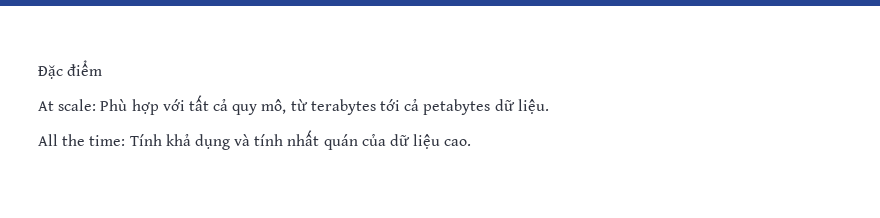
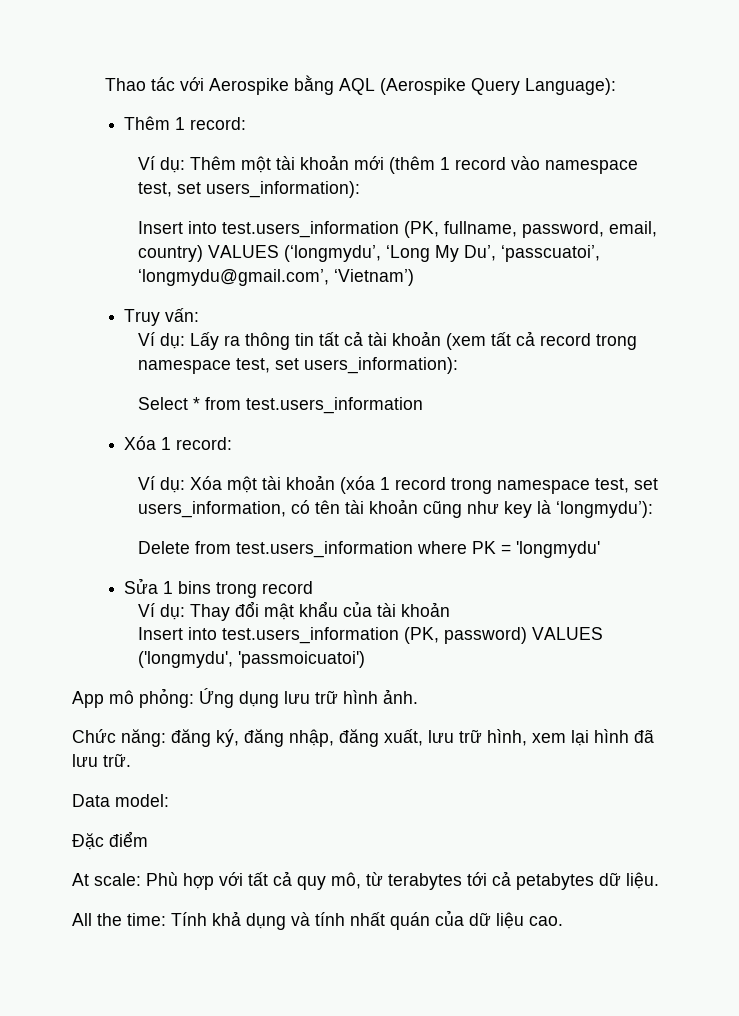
+ Thao tác với Aerospike bằng AQL (Aerospike Query Language):
+ Thêm 1 record:
+ Ví dụ: Thêm một tài khoản mới (thêm 1 record vào namespace test, set users_information):
+ Insert into test.users_information (PK, fullname, password, email, country) VALUES (‘longmydu’, ‘Long My Du’, ‘passcuatoi’, ‘longmydu@gmail.com’, ‘Vietnam’)
+ Truy vấn:
+ Ví dụ: Lấy ra thông tin tất cả tài khoản (xem tất cả record trong namespace test, set users_information):
+ Select * from test.users_information
+ Xóa 1 record:
+ Ví dụ: Xóa một tài khoản (xóa 1 record trong namespace test, set users_information, có tên tài khoản cũng như key là ‘longmydu’):
+ Delete from test.users_information where PK = 'longmydu'
+ Sửa 1 bins trong record
+ Ví dụ: Thay đổi mật khẩu của tài khoản
+ Insert into test.users_information (PK, password) VALUES ('longmydu', 'passmoicuatoi')
+ App mô phỏng: Ứng dụng lưu trữ hình ảnh.
+ Chức năng: đăng ký, đăng nhập, đăng xuất, lưu trữ hình, xem lại hình đã lưu trữ.
+ Data model:

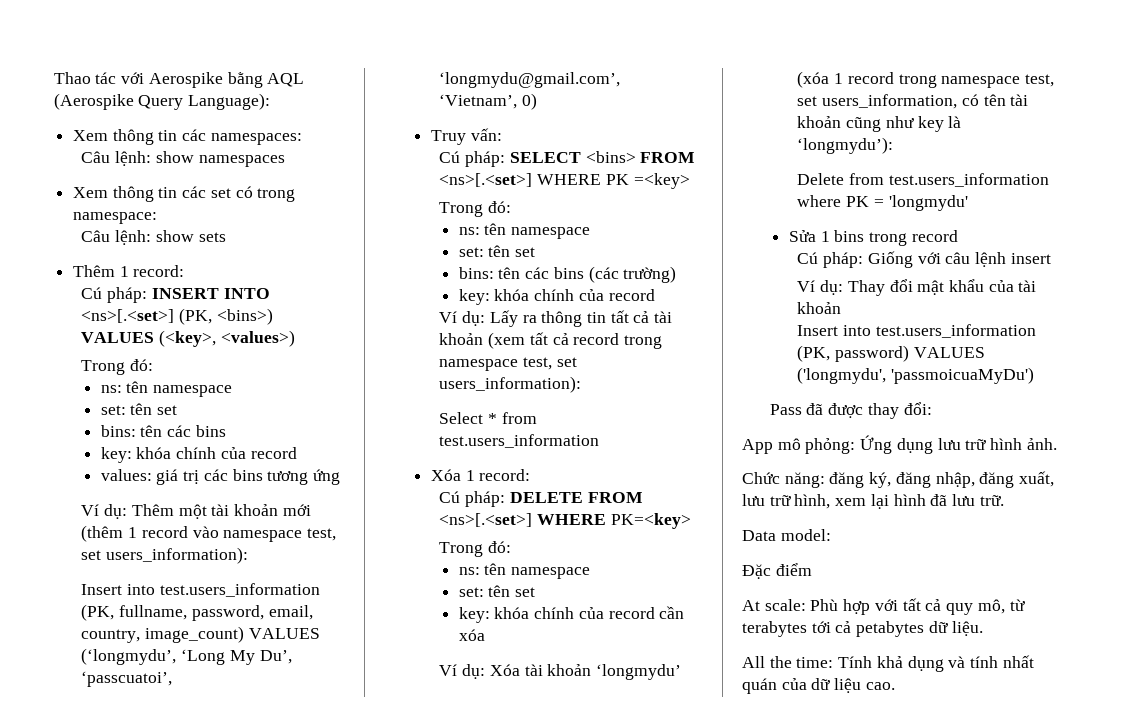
+ Xem thông tin các namespaces:
+ Câu lệnh: show namespaces
+ Xem thông tin các set có trong namespace:
+ Câu lệnh: show sets
  Thêm 1 record:
+ Cú pháp: INSERT INTO <ns>[.<set>] (PK, <bins>) VALUES (<key>, <values>)
+ Trong đó:
+ ns: tên namespace
+ set: tên set
+ bins: tên các bins
+ key: khóa chính của record
+ values: giá trị các bins tương ứng
- Insert into test.users_information (PK, fullname, password, email, country) VALUES (‘longmydu’, ‘Long My Du’, ‘passcuatoi’, ‘longmydu@gmail.com’, ‘Vietnam’)
+ Insert into test.users_information (PK, fullname, password, email, country, image_count) VALUES (‘longmydu’, ‘Long My Du’, ‘passcuatoi’, ‘longmydu@gmail.com’, ‘Vietnam’, 0)
+ Cú pháp: SELECT <bins> FROM <ns>[.<set>] WHERE PK =<key>
+ Trong đó:
+ ns: tên namespace
+ set: tên set
+ bins: tên các bins (các trường)
+ key: khóa chính của record
+ Cú pháp: DELETE FROM <ns>[.<set>] WHERE PK=<key>
+ Trong đó:
+ ns: tên namespace
+ set: tên set
+ key: khóa chính của record cần xóa
- Ví dụ: Xóa một tài khoản (xóa 1 record trong namespace test, set users_information, có tên tài khoản cũng như key là ‘longmydu’):
+ Ví dụ: Xóa tài khoản ‘longmydu’ (xóa 1 record trong namespace test, set users_information, có tên tài khoản cũng như key là ‘longmydu’):
+ Cú pháp: Giống với câu lệnh insert
- Insert into test.users_information (PK, password) VALUES ('longmydu', 'passmoicuatoi')
+ Insert into test.users_information (PK, password) VALUES ('longmydu', 'passmoicuaMyDu')
+ Pass đã được thay đổi:

